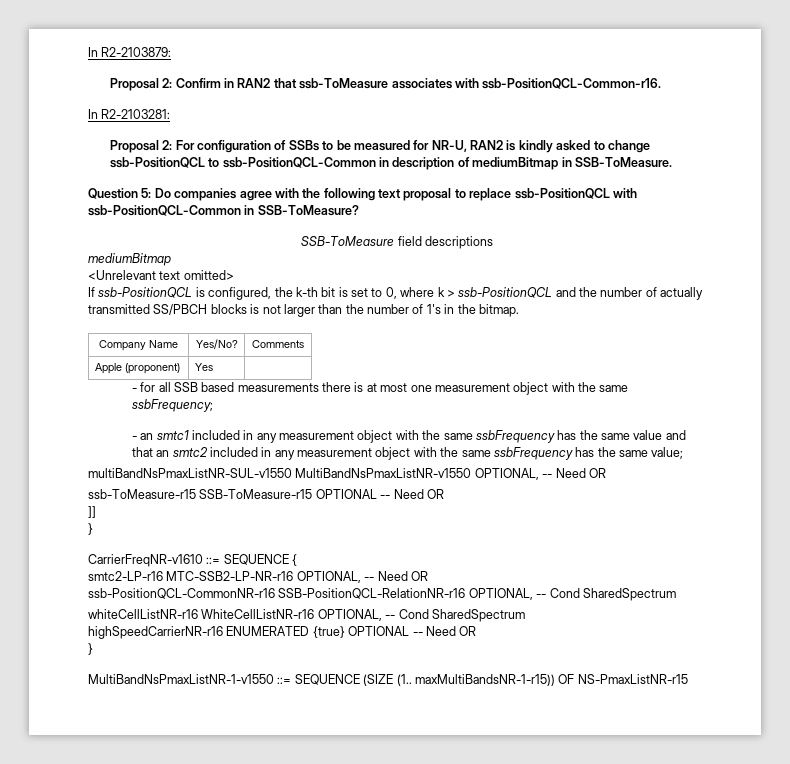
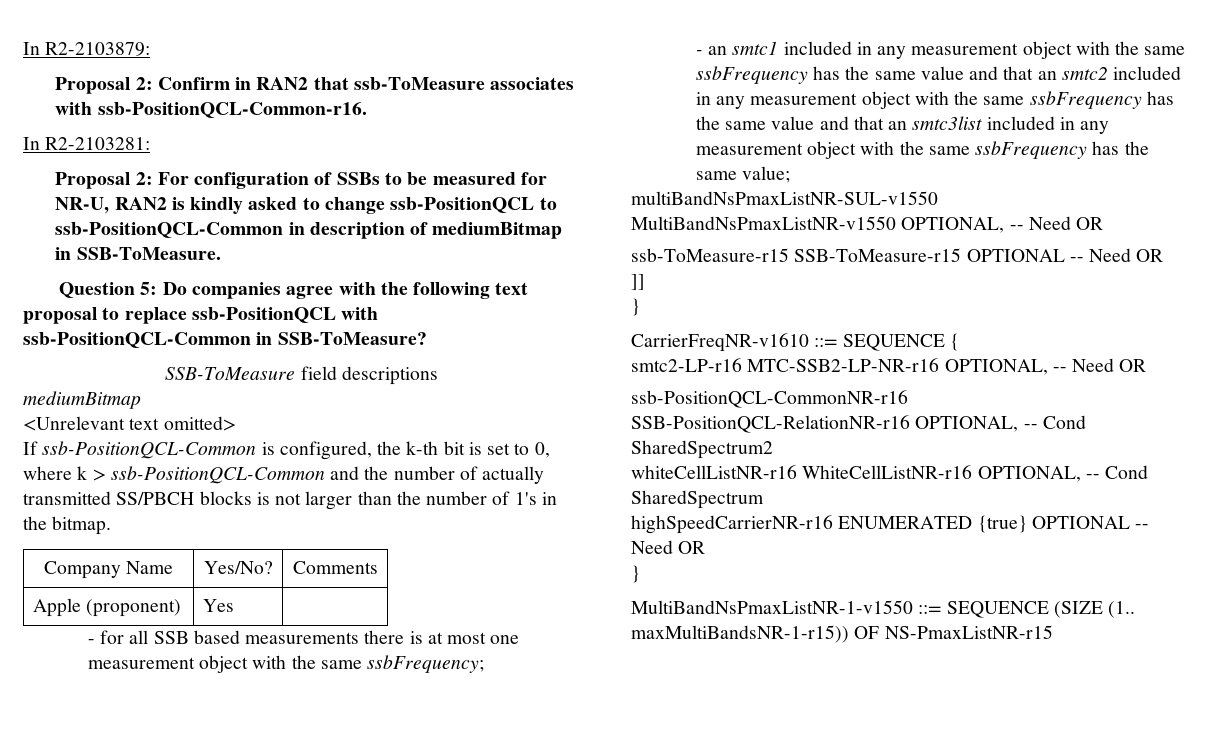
- If ssb-PositionQCL is configured, the k-th bit is set to 0, where k > ssb-PositionQCL and the number of actually transmitted SS/PBCH blocks is not larger than the number of 1's in the bitmap.
+ If ssb-PositionQCL-Common is configured, the k-th bit is set to 0, where k > ssb-PositionQCL-Common and the number of actually transmitted SS/PBCH blocks is not larger than the number of 1's in the bitmap.
- - an smtc1 included in any measurement object with the same ssbFrequency has the same value and that an smtc2 included in any measurement object with the same ssbFrequency has the same value;
+ - an smtc1 included in any measurement object with the same ssbFrequency has the same value and that an smtc2 included in any measurement object with the same ssbFrequency has the same value and that an smtc3list included in any measurement object with the same ssbFrequency has the same value;
- ssb-PositionQCL-CommonNR-r16 SSB-PositionQCL-RelationNR-r16 OPTIONAL, -- Cond SharedSpectrum
+ ssb-PositionQCL-CommonNR-r16 SSB-PositionQCL-RelationNR-r16 OPTIONAL, -- Cond SharedSpectrum2

